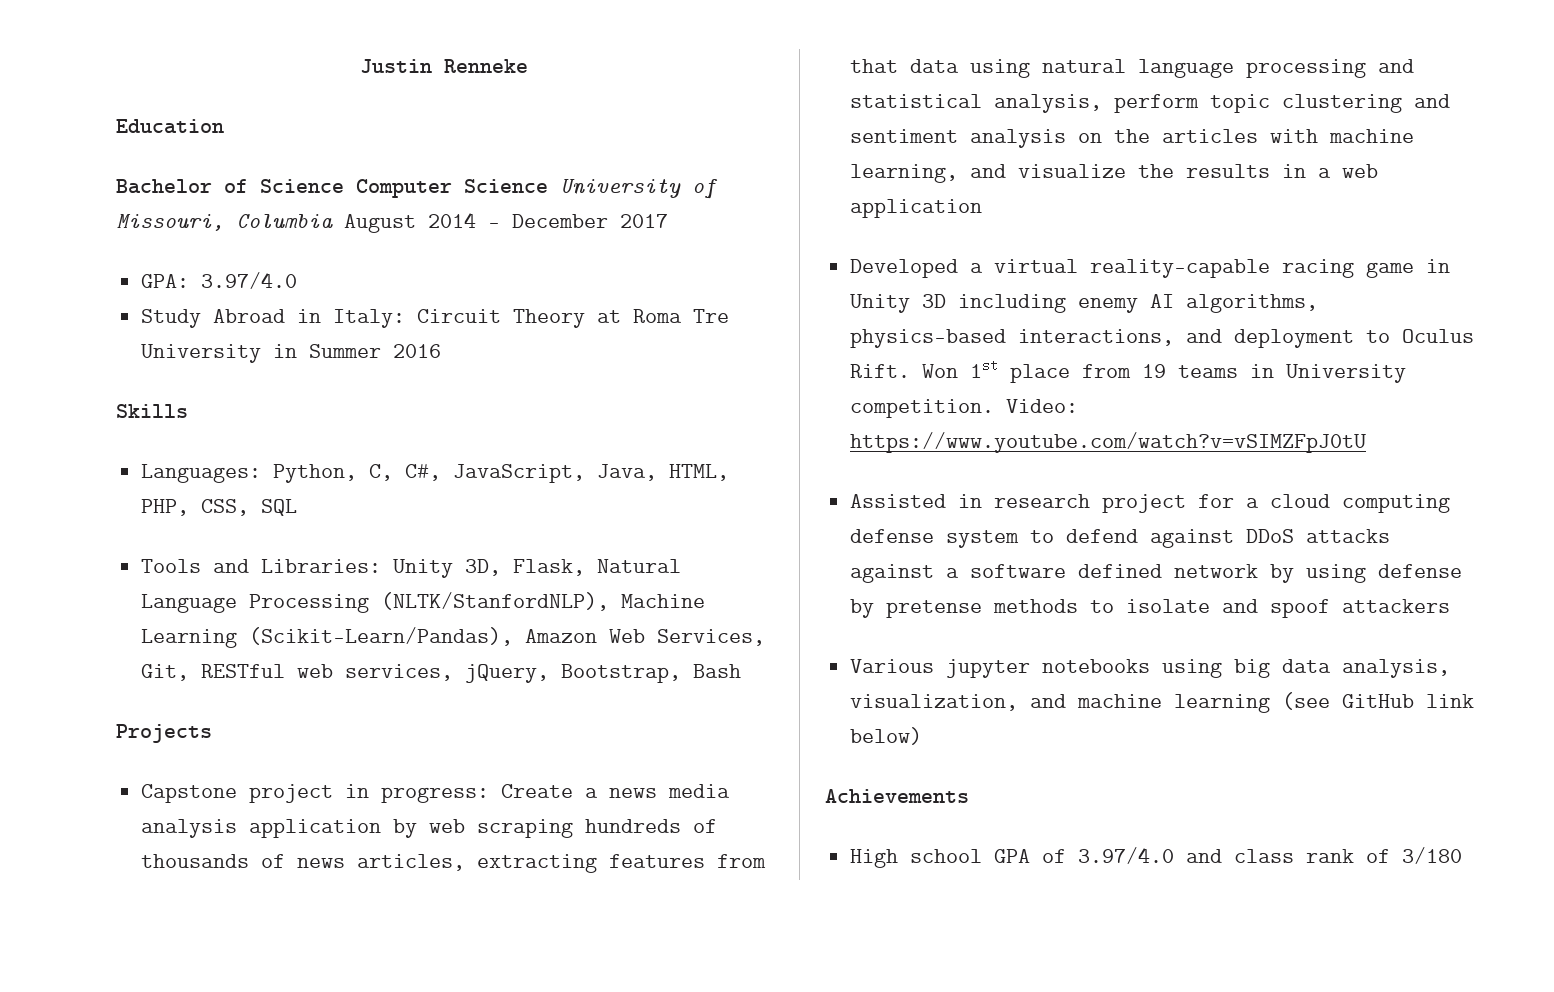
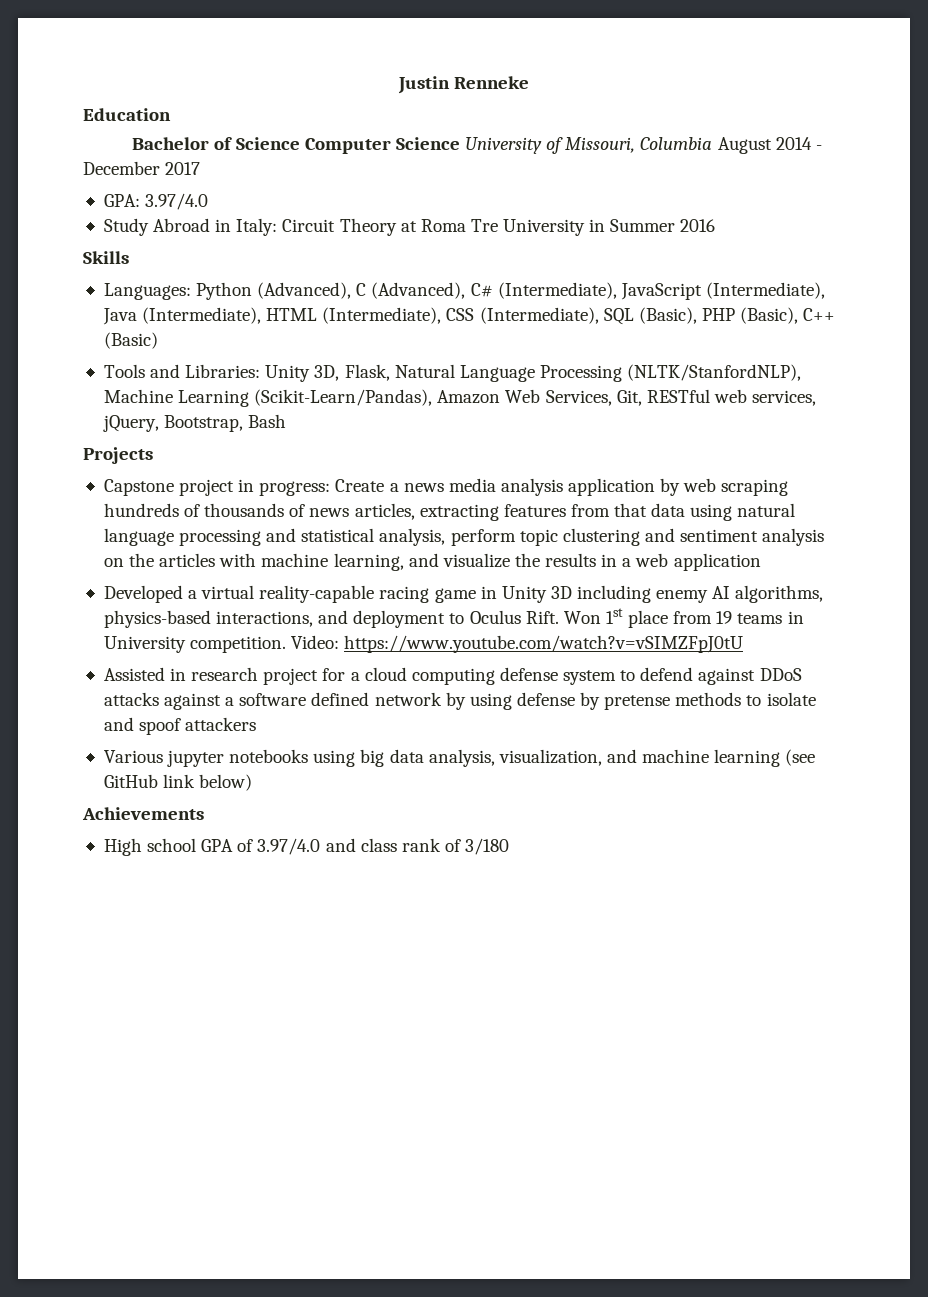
- Languages: Python, C, C#, JavaScript, Java, HTML, PHP, CSS, SQL
+ Languages: Python (Advanced), C (Advanced), C# (Intermediate), JavaScript (Intermediate), Java (Intermediate), HTML (Intermediate), CSS (Intermediate), SQL (Basic), PHP (Basic), C++ (Basic)

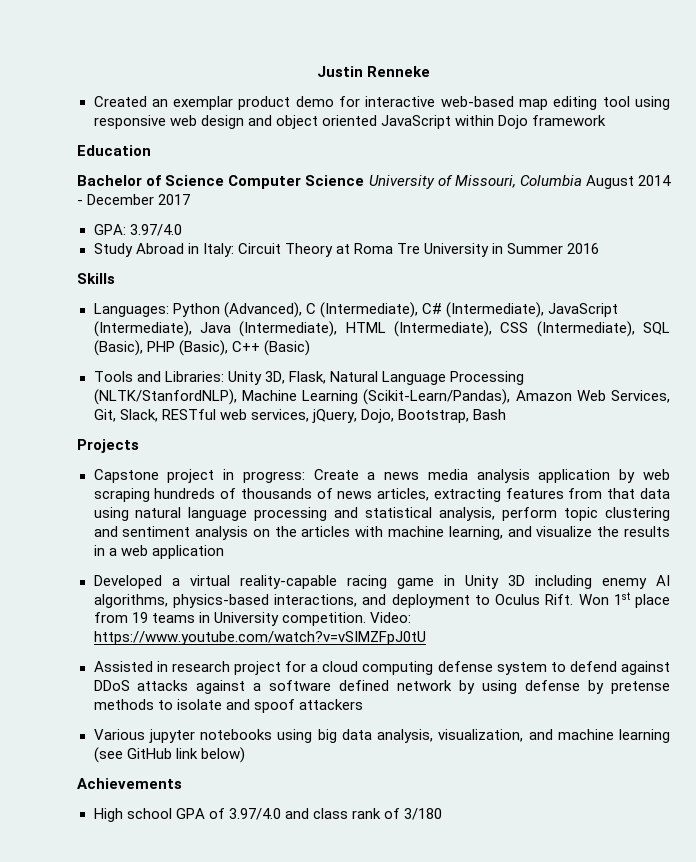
+ Created an exemplar product demo for interactive web-based map editing tool using responsive web design and object oriented JavaScript within Dojo framework
- Languages: Python (Advanced), C (Advanced), C# (Intermediate), JavaScript (Intermediate), Java (Intermediate), HTML (Intermediate), CSS (Intermediate), SQL (Basic), PHP (Basic), C++ (Basic)
+ Languages: Python (Advanced), C (Intermediate), C# (Intermediate), JavaScript (Intermediate), Java (Intermediate), HTML (Intermediate), CSS (Intermediate), SQL (Basic), PHP (Basic), C++ (Basic)
- Tools and Libraries: Unity 3D, Flask, Natural Language Processing (NLTK/StanfordNLP), Machine Learning (Scikit-Learn/Pandas), Amazon Web Services, Git, RESTful web services, jQuery, Bootstrap, Bash
+ Tools and Libraries: Unity 3D, Flask, Natural Language Processing (NLTK/StanfordNLP), Machine Learning (Scikit-Learn/Pandas), Amazon Web Services, Git, Slack, RESTful web services, jQuery, Dojo, Bootstrap, Bash

